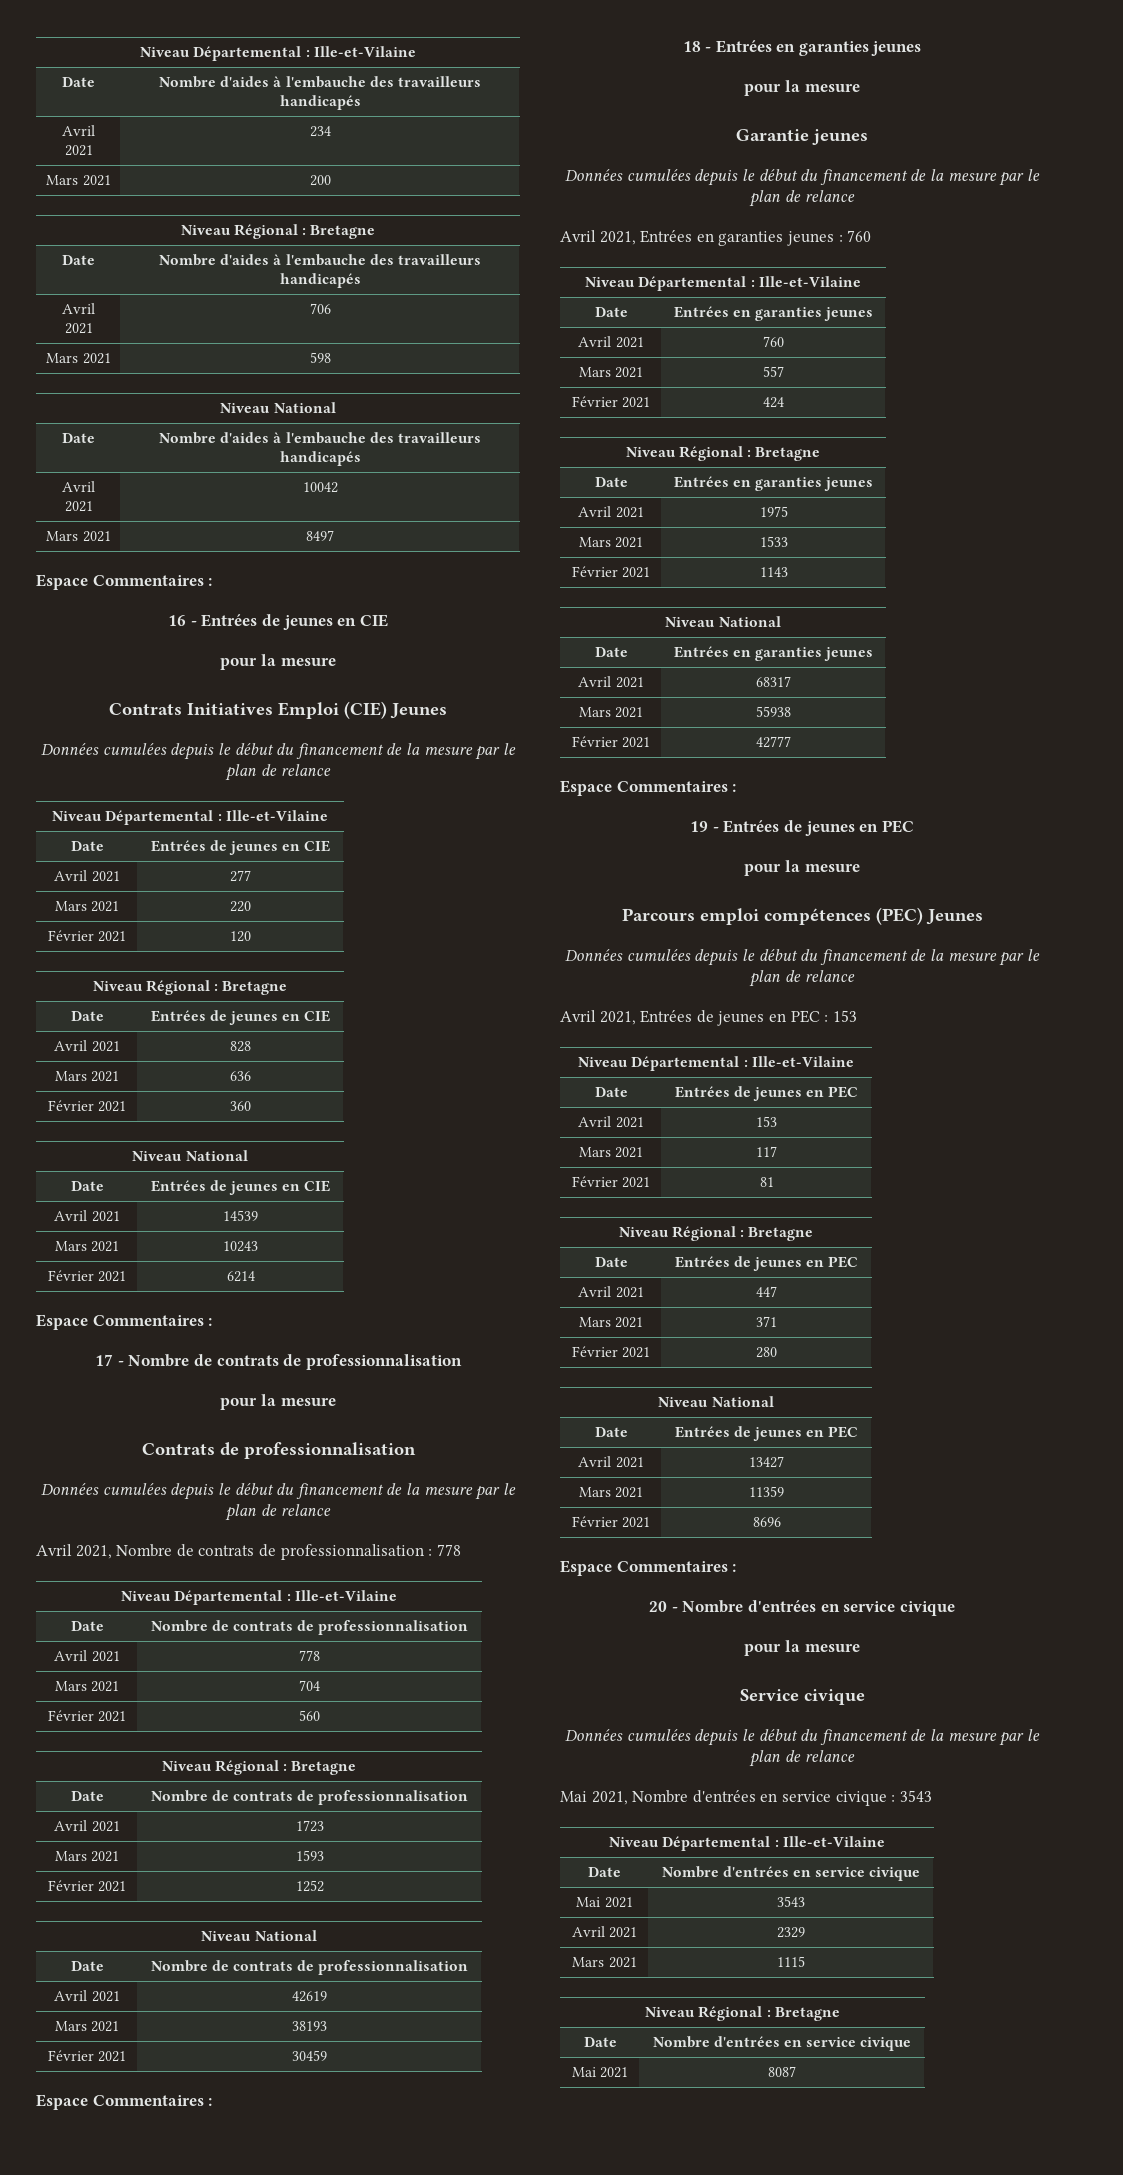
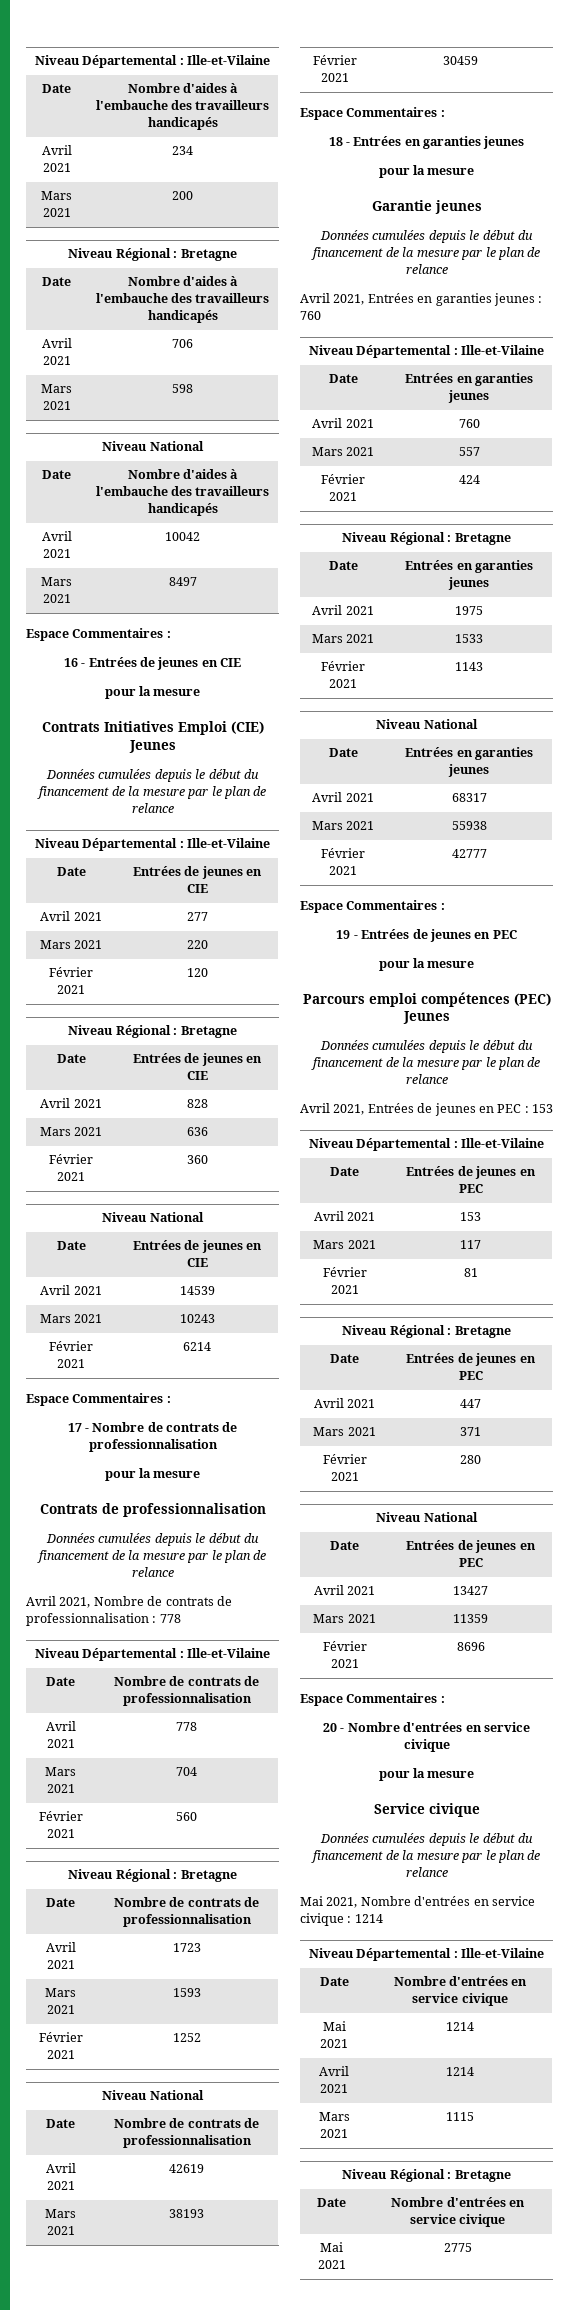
- Mai 2021, Nombre d'entrées en service civique : 3543
+ Mai 2021, Nombre d'entrées en service civique : 1214
- Mai 2021 | 3543
- Avril 2021 | 2329
+ Mai 2021 | 1214
+ Avril 2021 | 1214
- Mai 2021 | 8087
+ Mai 2021 | 2775

